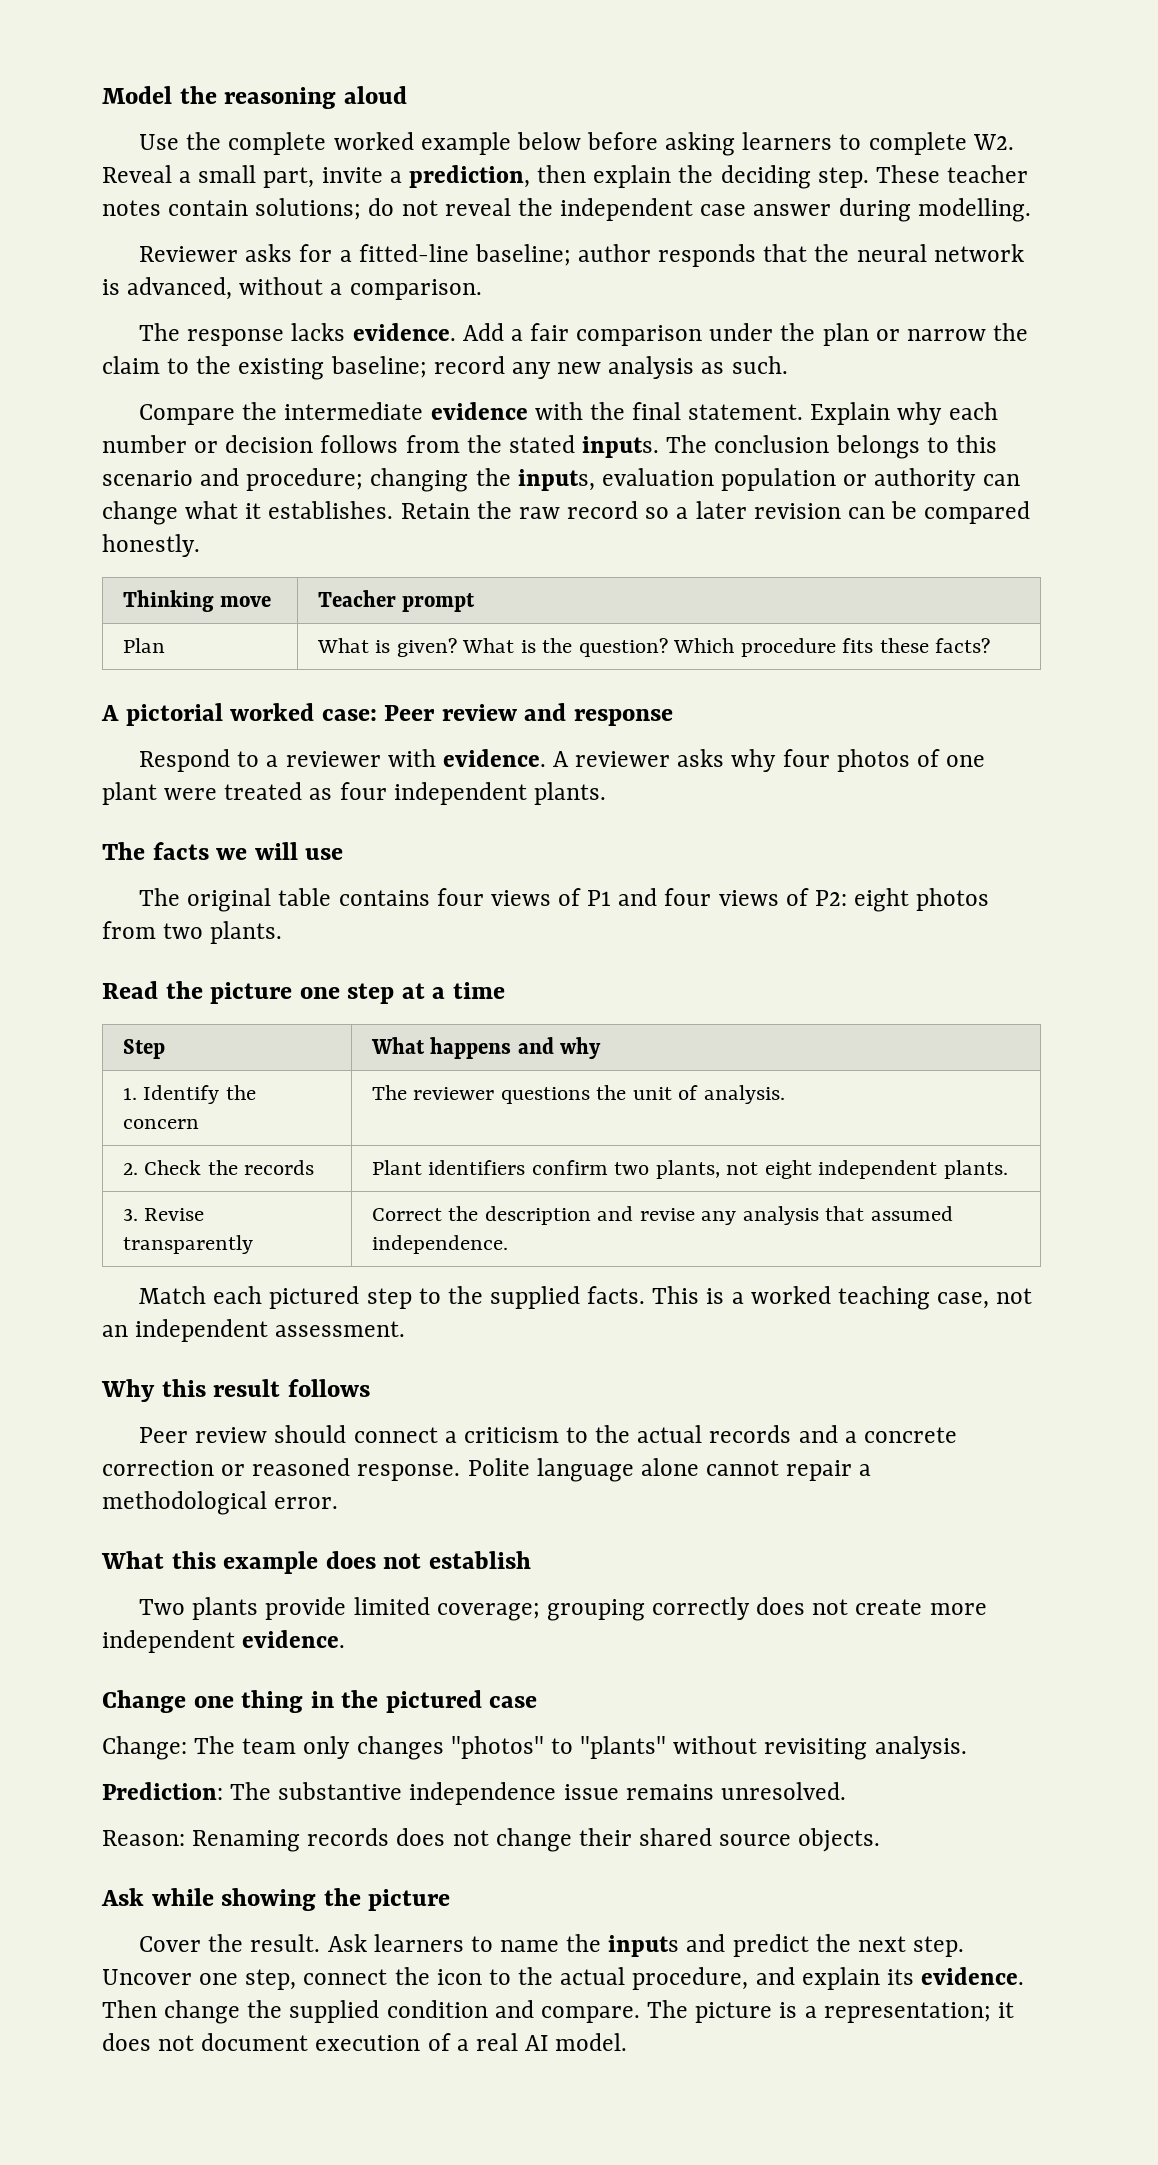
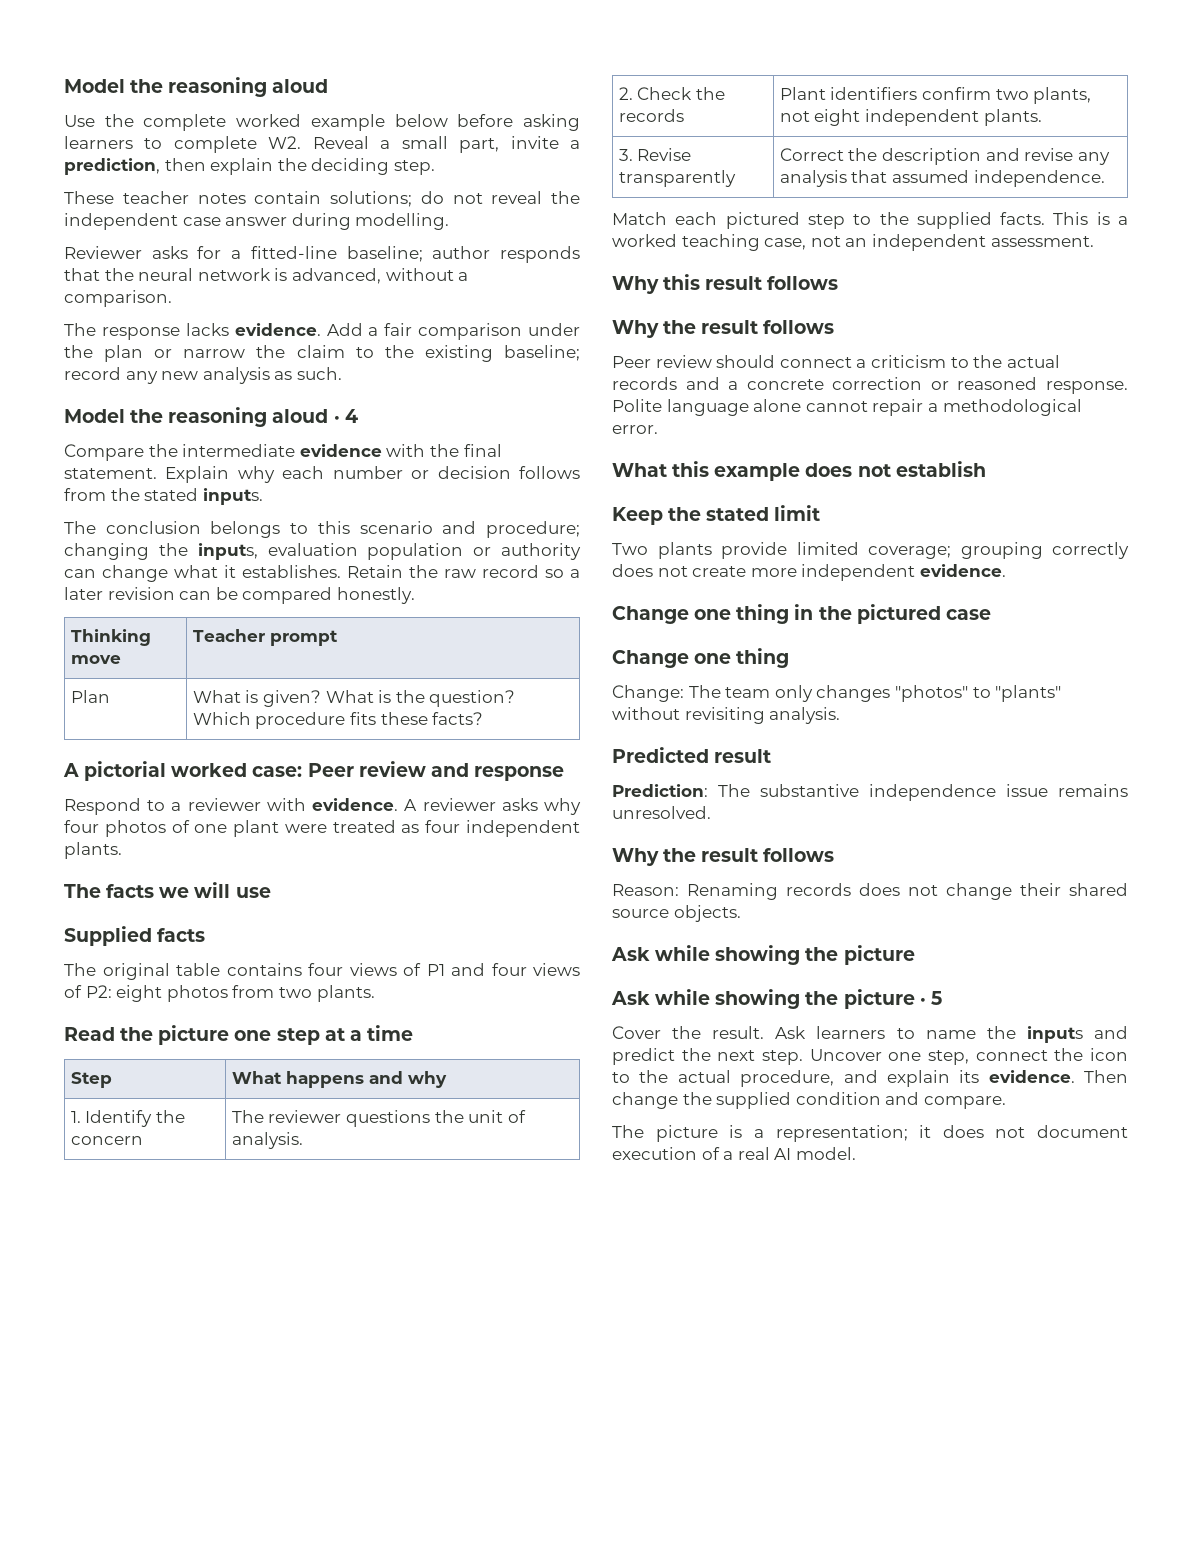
- Use the complete worked example below before asking learners to complete W2. Reveal a small part, invite a prediction, then explain the deciding step. These teacher notes contain solutions; do not reveal the independent case answer during modelling.
+ Use the complete worked example below before asking learners to complete W2. Reveal a small part, invite a prediction, then explain the deciding step.
+ These teacher notes contain solutions; do not reveal the independent case answer during modelling.
+ Model the reasoning aloud · 4
- Explain why each number or decision follows from the stated inputs. The conclusion belongs to this scenario and procedure; changing the inputs, evaluation population or authority can change what it establishes.
+ Explain why each number or decision follows from the stated inputs.
+ The conclusion belongs to this scenario and procedure; changing the inputs, evaluation population or authority can change what it establishes.
+ Supplied facts
  Why this result follows
+ Why the result follows
+ Keep the stated limit
  Change one thing in the pictured case
+ Change one thing
+ Predicted result
  Prediction: The substantive independence issue remains unresolved.
+ Why the result follows
+ Ask while showing the picture · 5
- Then change the supplied condition and compare. The picture is a representation; it does not document execution of a real AI model.
+ Then change the supplied condition and compare.
+ The picture is a representation; it does not document execution of a real AI model.

